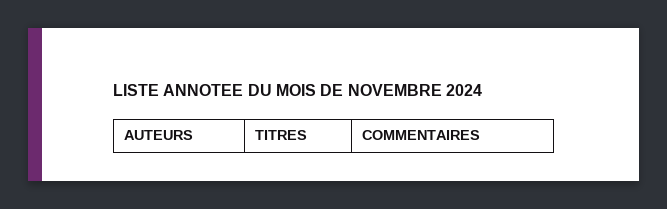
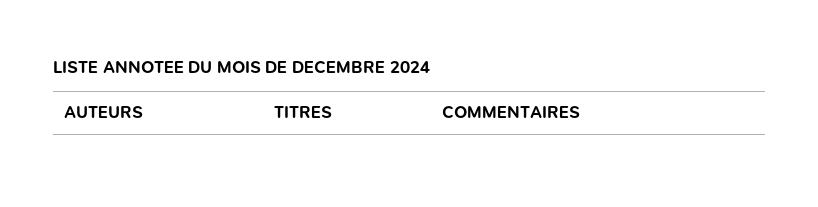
- LISTE ANNOTEE DU MOIS DE NOVEMBRE 2024
+ LISTE ANNOTEE DU MOIS DE DECEMBRE 2024

